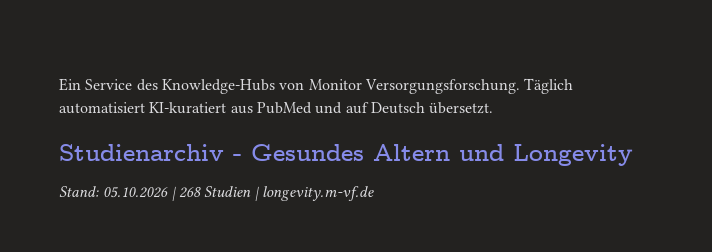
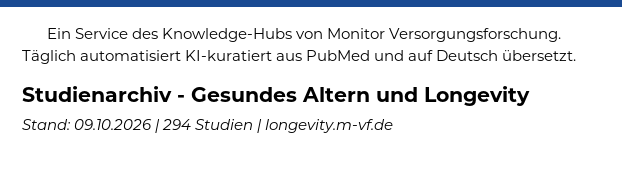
- Stand: 05.10.2026 | 268 Studien | longevity.m-vf.de
+ Stand: 09.10.2026 | 294 Studien | longevity.m-vf.de

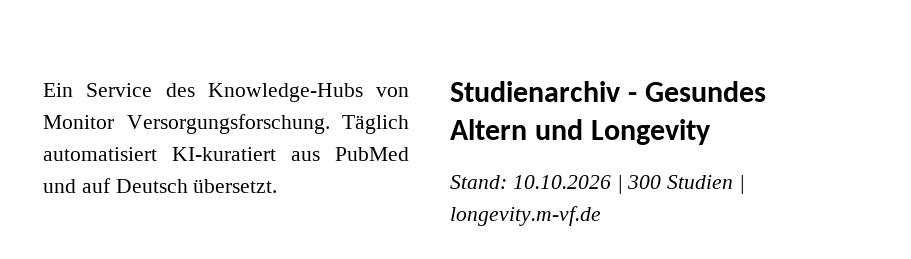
- Stand: 09.10.2026 | 294 Studien | longevity.m-vf.de
+ Stand: 10.10.2026 | 300 Studien | longevity.m-vf.de

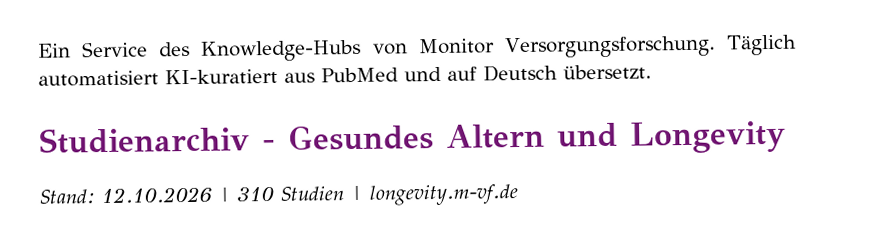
- Stand: 10.10.2026 | 300 Studien | longevity.m-vf.de
+ Stand: 12.10.2026 | 310 Studien | longevity.m-vf.de

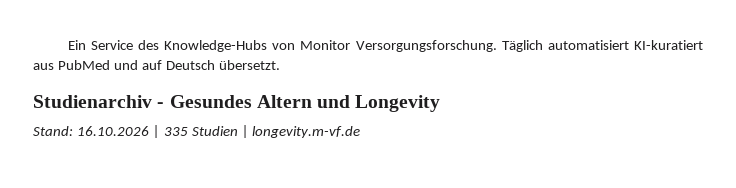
- Stand: 12.10.2026 | 310 Studien | longevity.m-vf.de
+ Stand: 16.10.2026 | 335 Studien | longevity.m-vf.de

